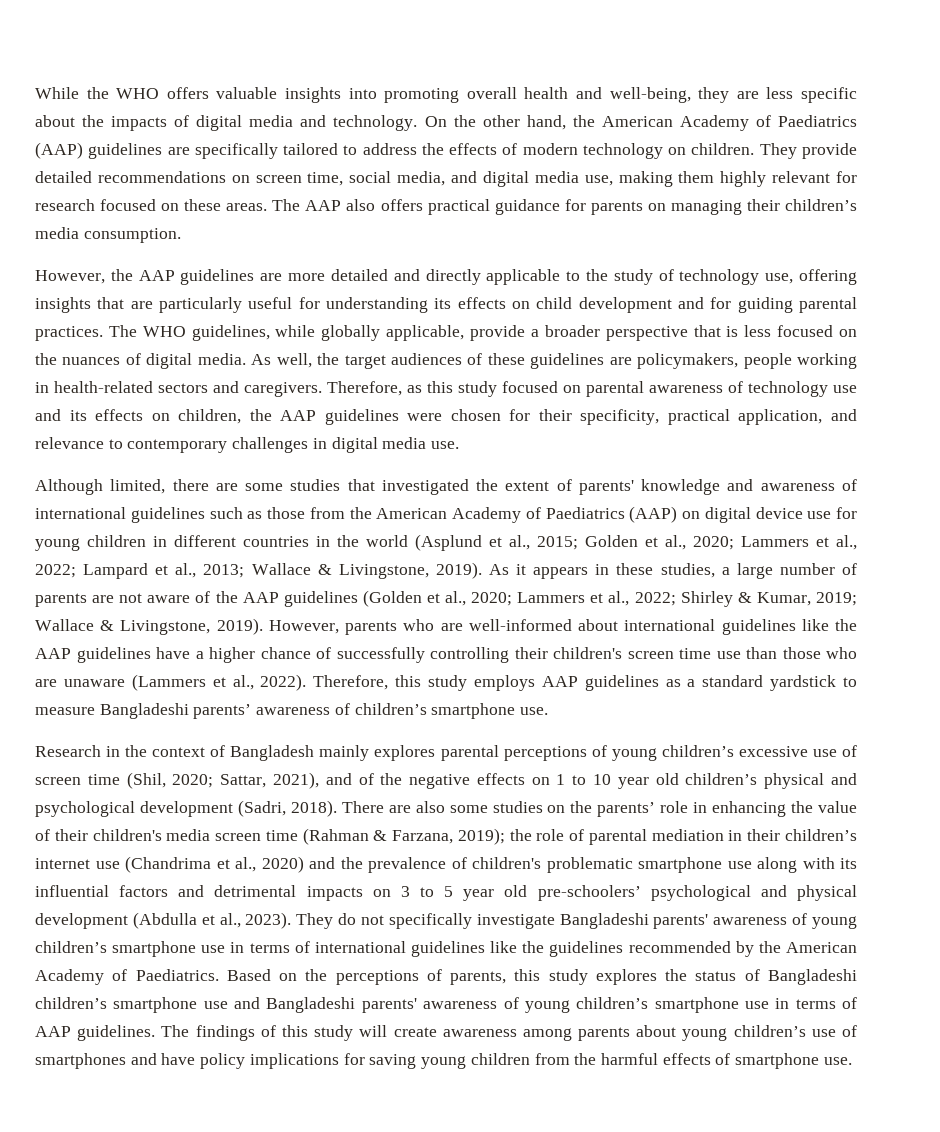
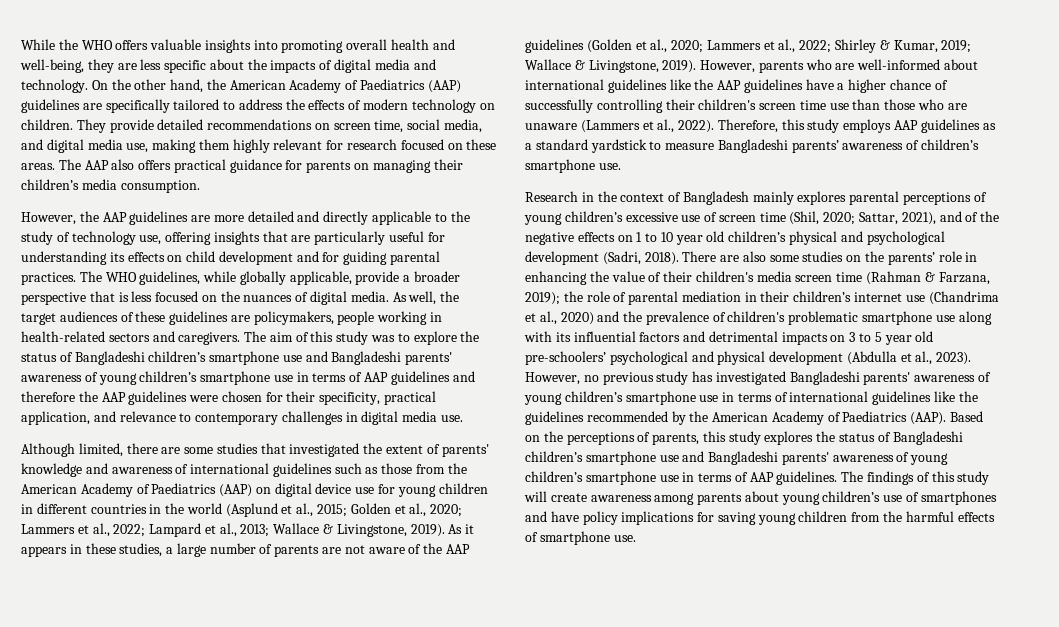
- Therefore, as this study focused on parental awareness of technology use and its effects on children, the AAP guidelines were chosen for their specificity, practical application, and relevance to contemporary challenges in digital media use.
+ The aim of this study was to explore the status of Bangladeshi children’s smartphone use and Bangladeshi parents' awareness of young children’s smartphone use in terms of AAP guidelines and therefore the AAP guidelines were chosen for their specificity, practical application, and relevance to contemporary challenges in digital media use.
- They do not specifically investigate Bangladeshi parents' awareness of young children’s smartphone use in terms of international guidelines like the guidelines recommended by the American Academy of Paediatrics.
+ However, no previous study has investigated Bangladeshi parents' awareness of young children’s smartphone use in terms of international guidelines like the guidelines recommended by the American Academy of Paediatrics (AAP).

